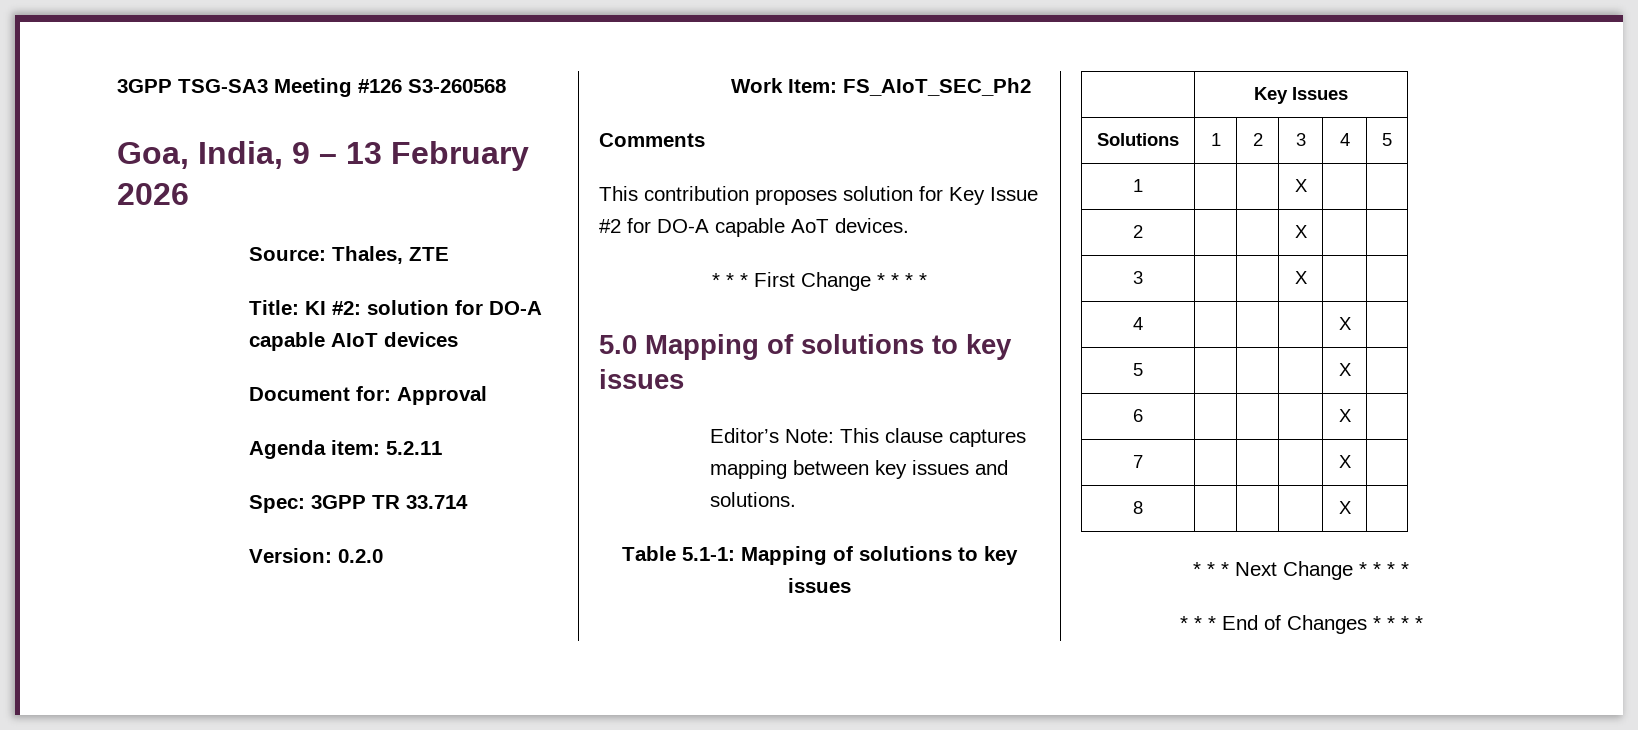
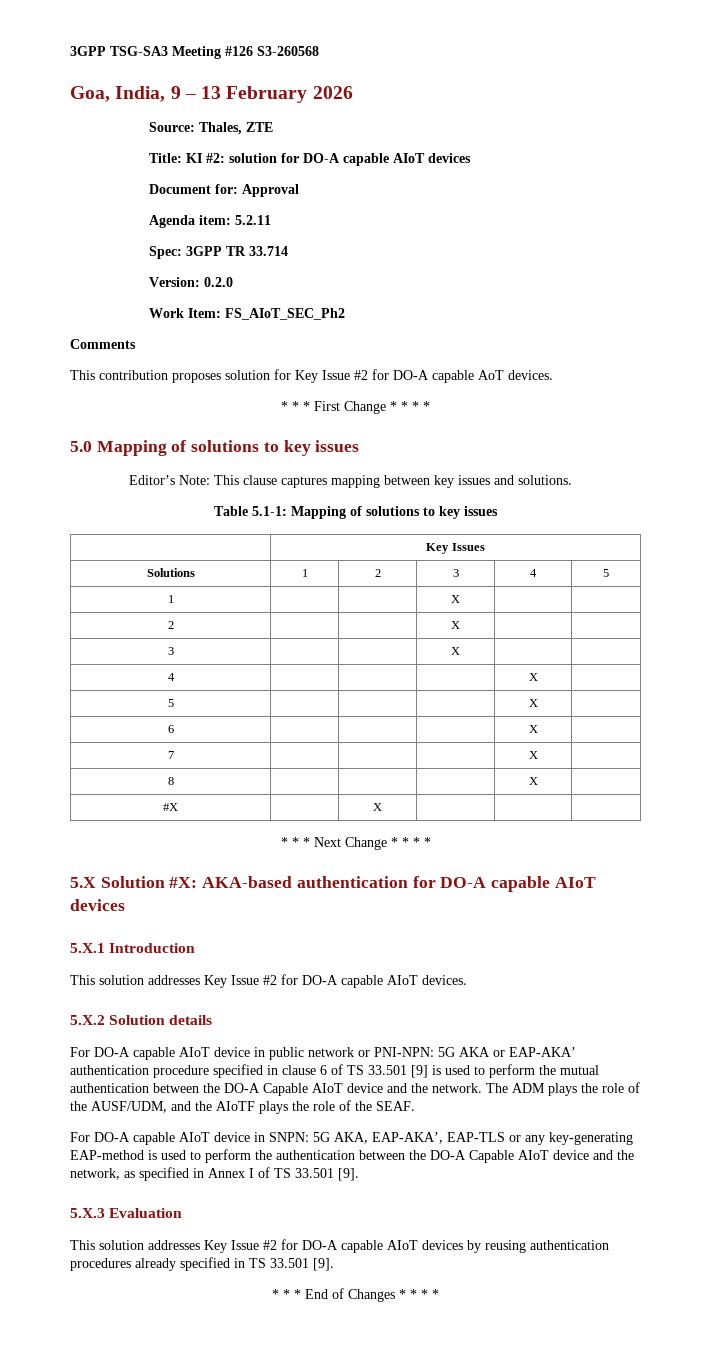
+ #X | | X | | |
+ 5.X Solution #X: AKA-based authentication for DO-A capable AIoT devices
+ 5.X.1 Introduction
+ This solution addresses Key Issue #2 for DO-A capable AIoT devices.
+ 5.X.2 Solution details
+ For DO-A capable AIoT device in public network or PNI-NPN: 5G AKA or EAP-AKA’ authentication procedure specified in clause 6 of TS 33.501 [9] is used to perform the mutual authentication between the DO-A Capable AIoT device and the network. The ADM plays the role of the AUSF/UDM, and the AIoTF plays the role of the SEAF.
+ For DO-A capable AIoT device in SNPN: 5G AKA, EAP-AKA’, EAP-TLS or any key-generating EAP-method is used to perform the authentication between the DO-A Capable AIoT device and the network, as specified in Annex I of TS 33.501 [9].
+ 5.X.3 Evaluation
+ This solution addresses Key Issue #2 for DO-A capable AIoT devices by reusing authentication procedures already specified in TS 33.501 [9].

